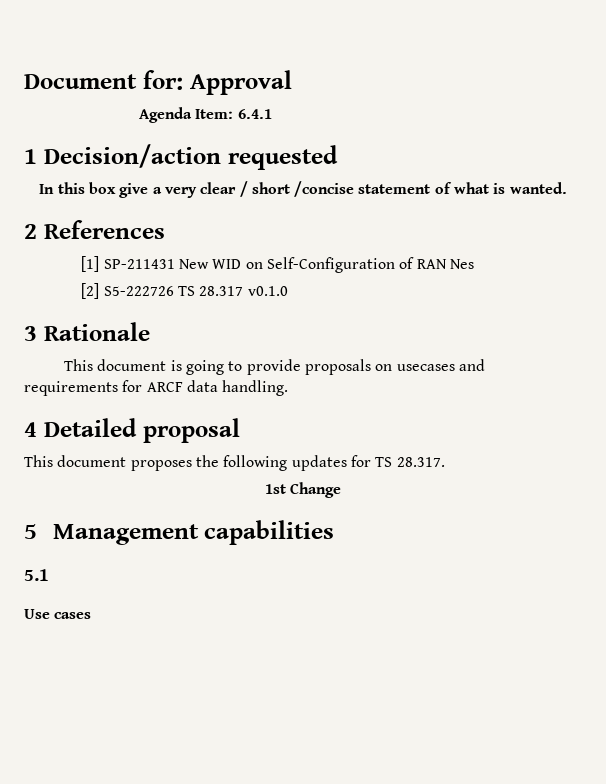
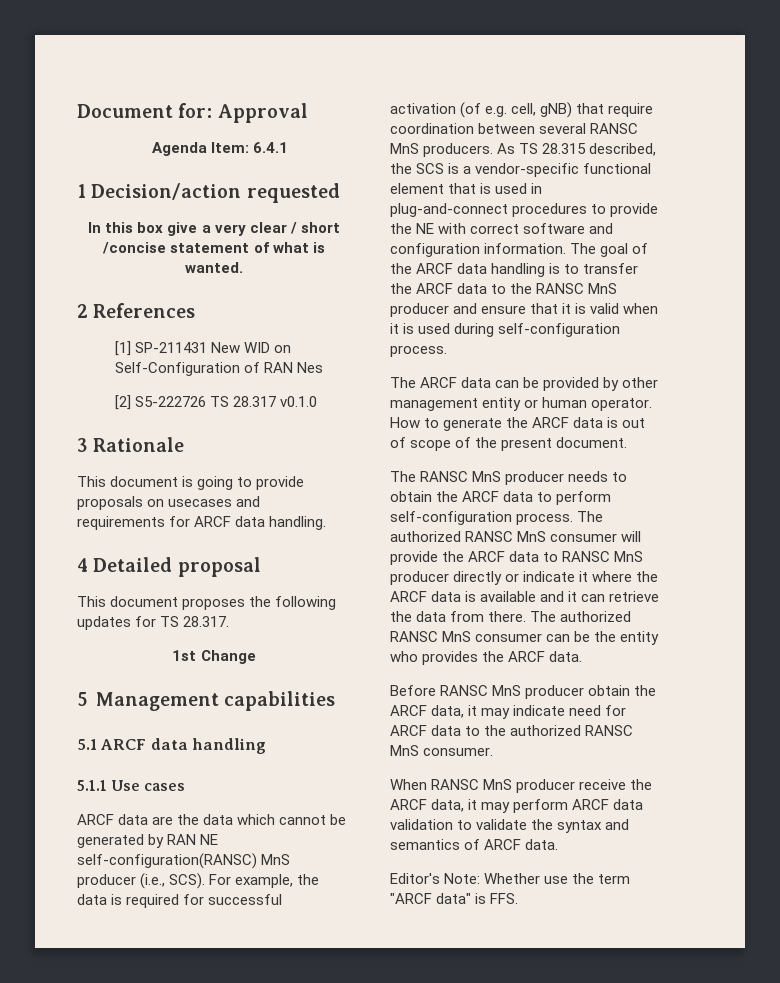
- 5.1
- Use cases
+ 5.1 ARCF data handling
+ 5.1.1 Use cases
+ ARCF data are the data which cannot be generated by RAN NE self-configuration(RANSC) MnS producer (i.e., SCS). For example, the data is required for successful activation (of e.g. cell, gNB) that require coordination between several RANSC MnS producers. As TS 28.315 described, the SCS is a vendor-specific functional element that is used in plug-and-connect procedures to provide the NE with correct software and configuration information. The goal of the ARCF data handling is to transfer the ARCF data to the RANSC MnS producer and ensure that it is valid when it is used during self-configuration process.
+ The ARCF data can be provided by other management entity or human operator. How to generate the ARCF data is out of scope of the present document.
+ The RANSC MnS producer needs to obtain the ARCF data to perform self-configuration process. The authorized RANSC MnS consumer will provide the ARCF data to RANSC MnS producer directly or indicate it where the ARCF data is available and it can retrieve the data from there. The authorized RANSC MnS consumer can be the entity who provides the ARCF data.
+ Before RANSC MnS producer obtain the ARCF data, it may indicate need for ARCF data to the authorized RANSC MnS consumer.
+ When RANSC MnS producer receive the ARCF data, it may perform ARCF data validation to validate the syntax and semantics of ARCF data.
+ Editor's Note: Whether use the term "ARCF data" is FFS.

